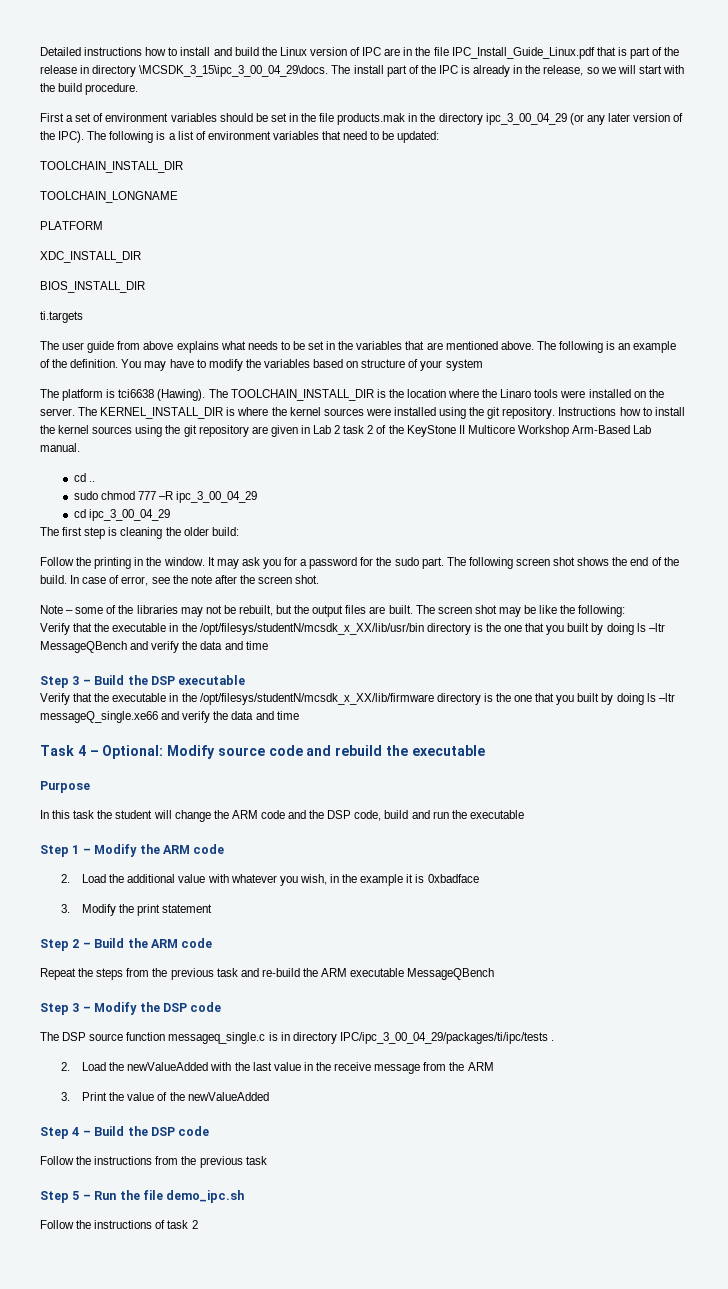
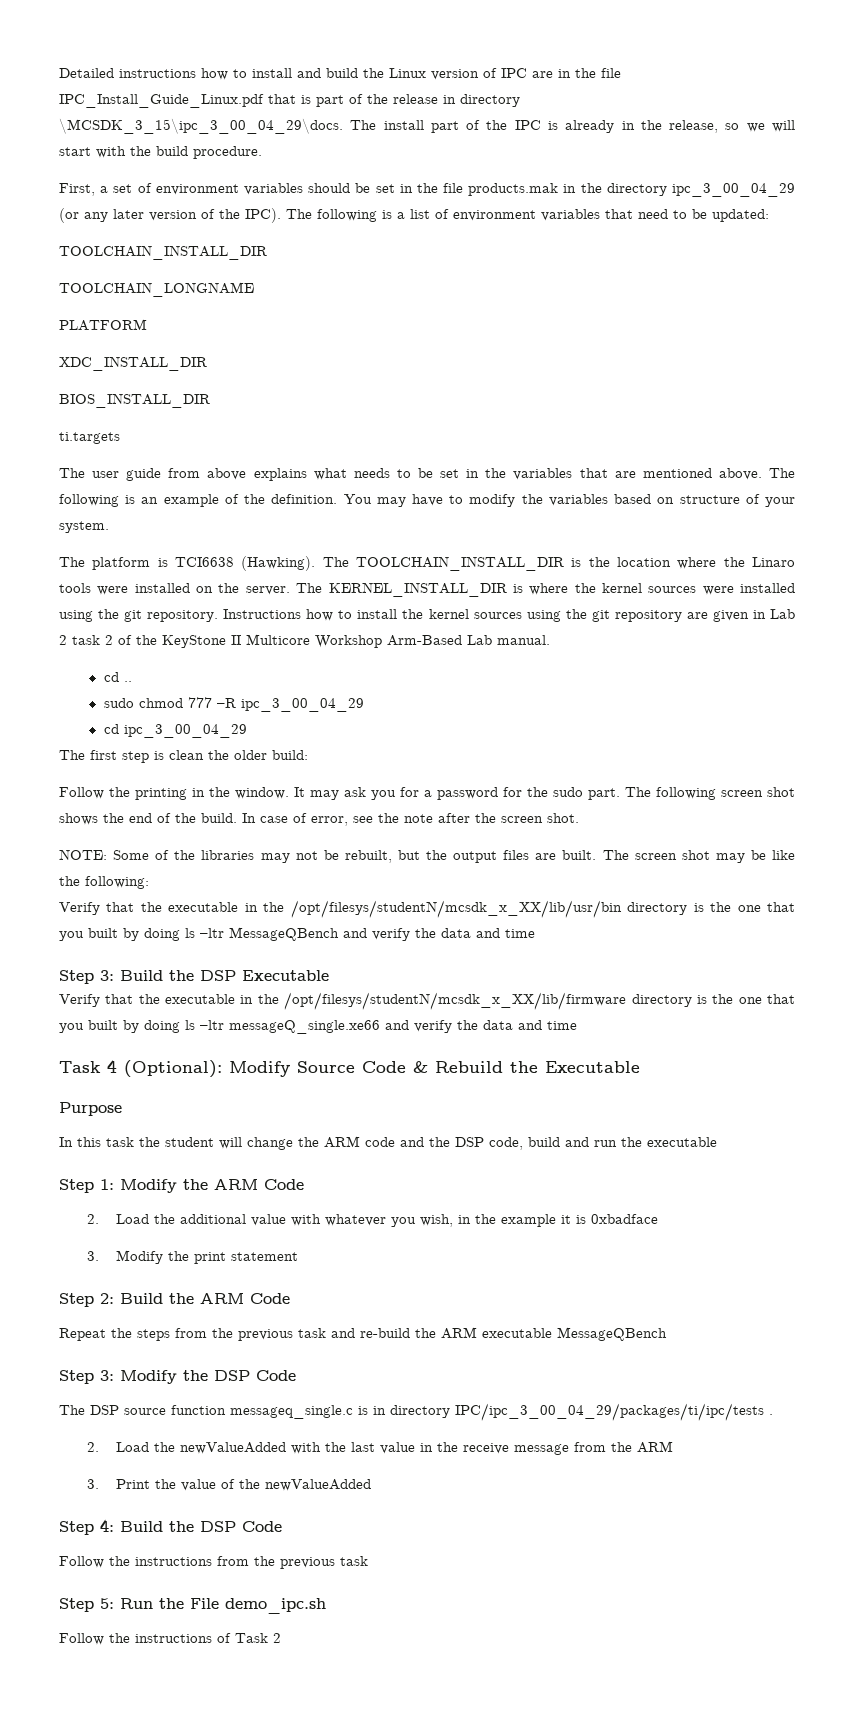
- First a set of environment variables should be set in the file products.mak in the directory ipc_3_00_04_29 (or any later version of the IPC).
+ First, a set of environment variables should be set in the file products.mak in the directory ipc_3_00_04_29 (or any later version of the IPC).
- You may have to modify the variables based on structure of your system
+ You may have to modify the variables based on structure of your system.
- The platform is tci6638 (Hawing).
+ The platform is TCI6638 (Hawking).
- The first step is cleaning the older build:
+ The first step is clean the older build:
- Note – some of the libraries may not be rebuilt, but the output files are built.
+ NOTE: Some of the libraries may not be rebuilt, but the output files are built.
- Step 3 – Build the DSP executable
+ Step 3: Build the DSP Executable
- Task 4 – Optional: Modify source code and rebuild the executable
+ Task 4 (Optional): Modify Source Code & Rebuild the Executable
- Step 1 – Modify the ARM code
+ Step 1: Modify the ARM Code
- Step 2 – Build the ARM code
+ Step 2: Build the ARM Code
- Step 3 – Modify the DSP code
+ Step 3: Modify the DSP Code
- Step 4 – Build the DSP code
+ Step 4: Build the DSP Code
- Step 5 – Run the file demo_ipc.sh
+ Step 5: Run the File demo_ipc.sh
- Follow the instructions of task 2
+ Follow the instructions of Task 2

